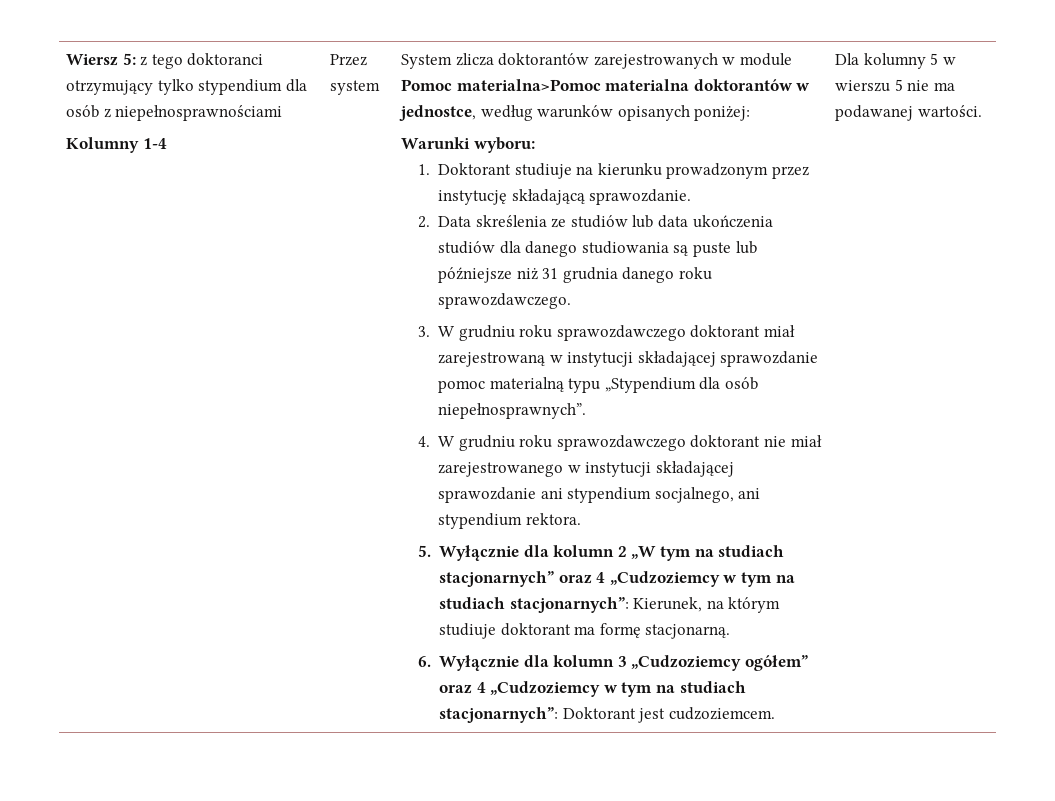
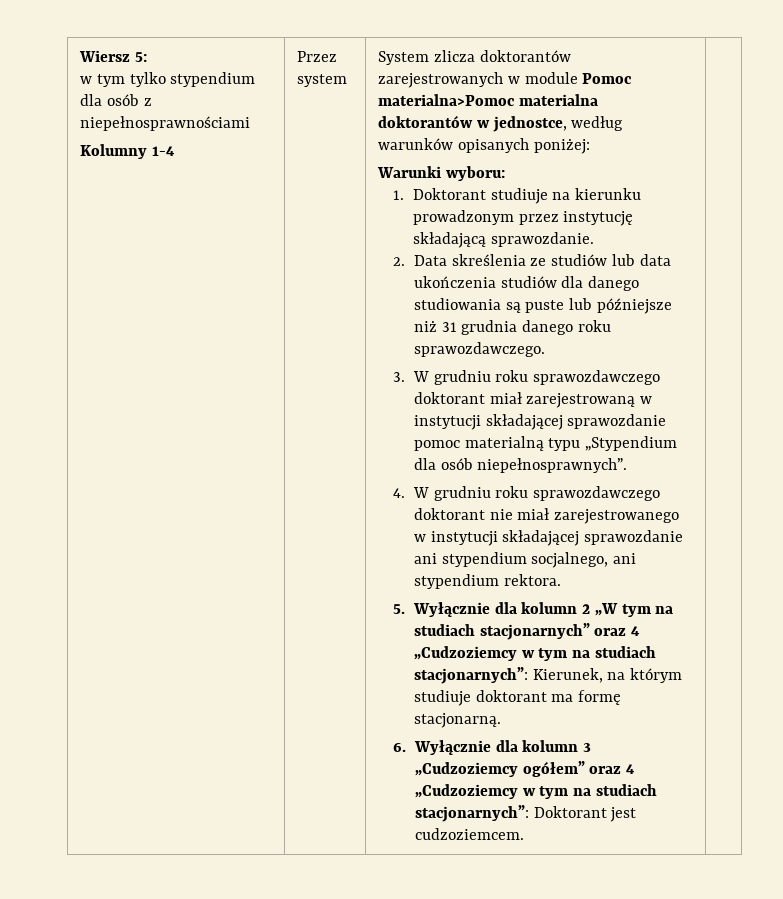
- Wiersz 5: z tego doktoranci otrzymujący tylko stypendium dla osób z niepełnosprawnościami
+ Wiersz 5:
+ w tym tylko stypendium dla osób z niepełnosprawnościami
- Dla kolumny 5 w wierszu 5 nie ma podawanej wartości.

